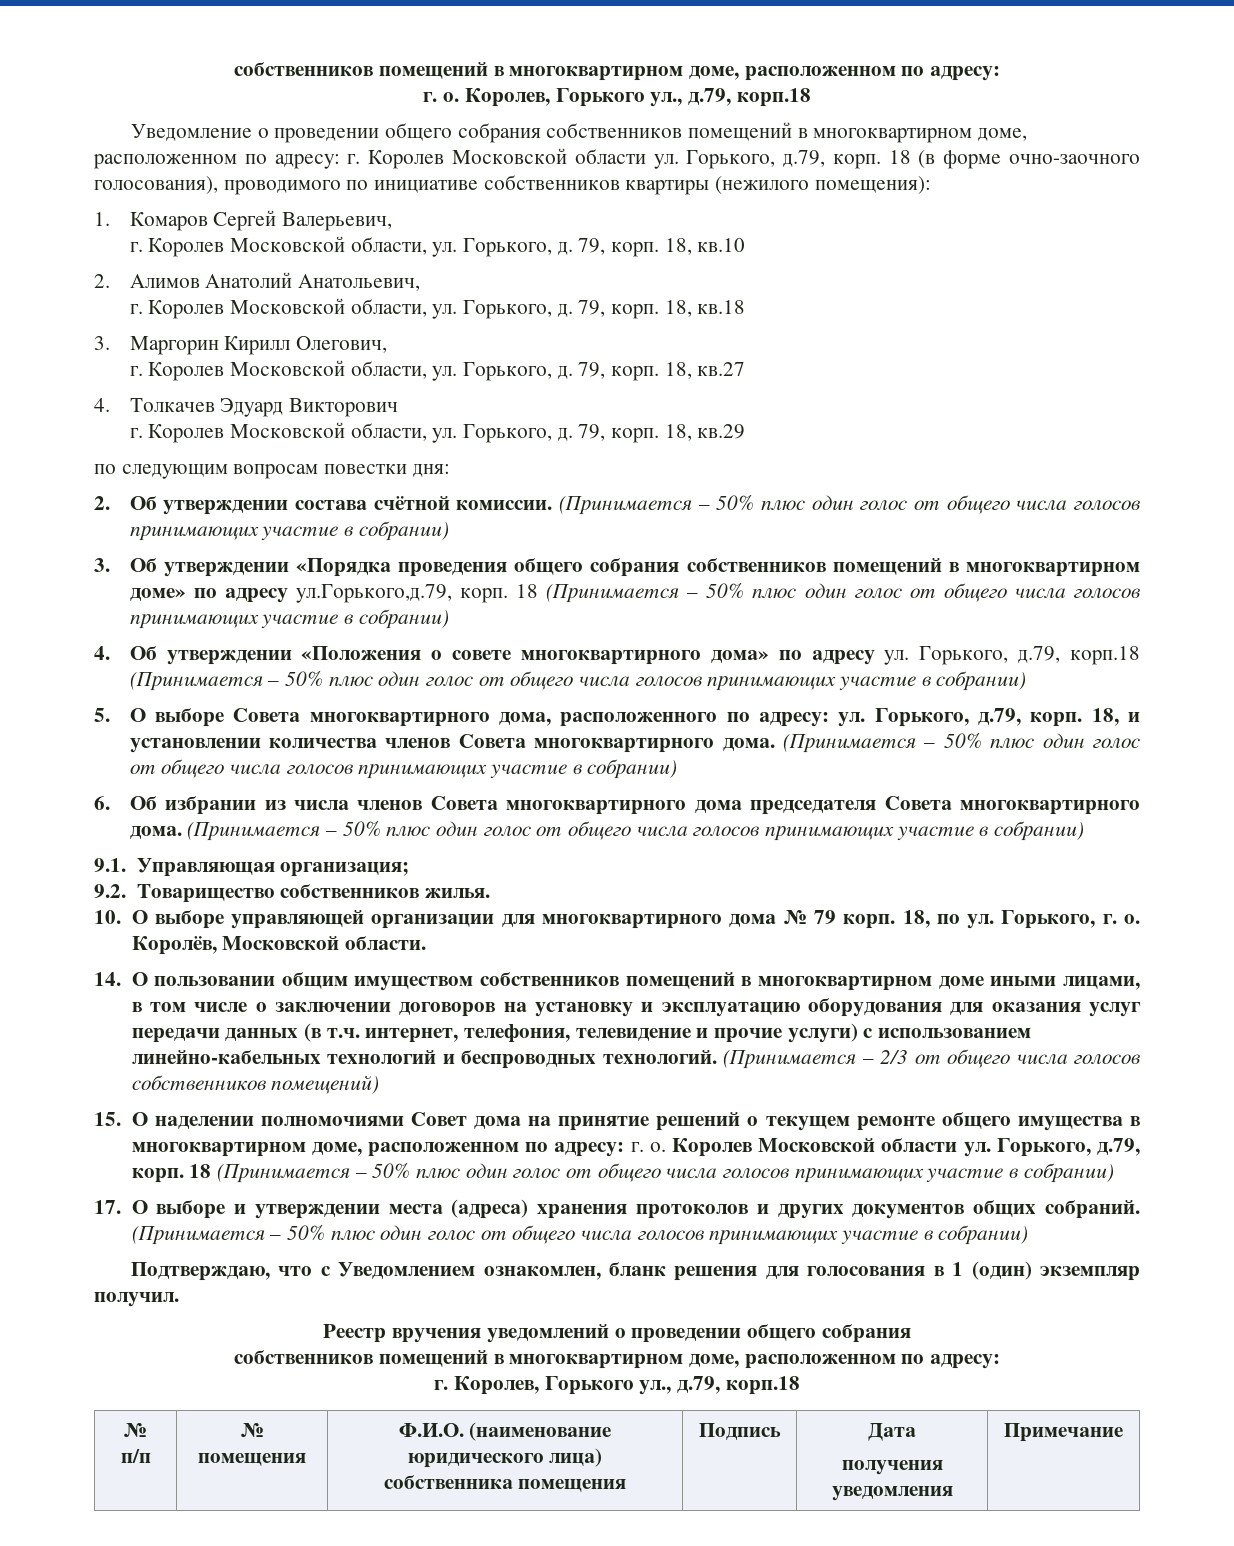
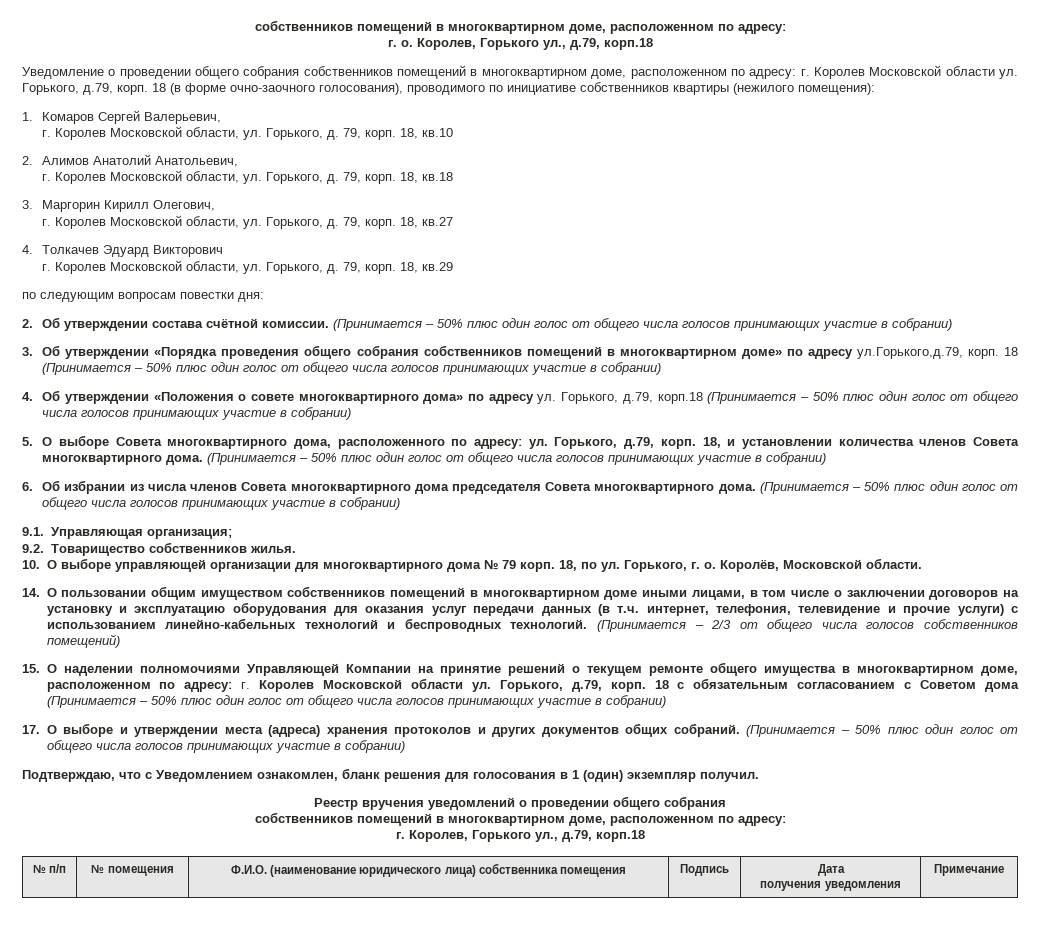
- 15. О наделении полномочиями Совет дома на принятие решений о текущем ремонте общего имущества в многоквартирном доме, расположенном по адресу: г. о. Королев Московской области ул. Горького, д.79, корп. 18 (Принимается – 50% плюс один голос от общего числа голосов принимающих участие в собрании)
+ 15. О наделении полномочиями Управляющей Компании на принятие решений о текущем ремонте общего имущества в многоквартирном доме, расположенном по адресу: г. Королев Московской области ул. Горького, д.79, корп. 18 с обязательным согласованием с Советом дома (Принимается – 50% плюс один голос от общего числа голосов принимающих участие в собрании)

